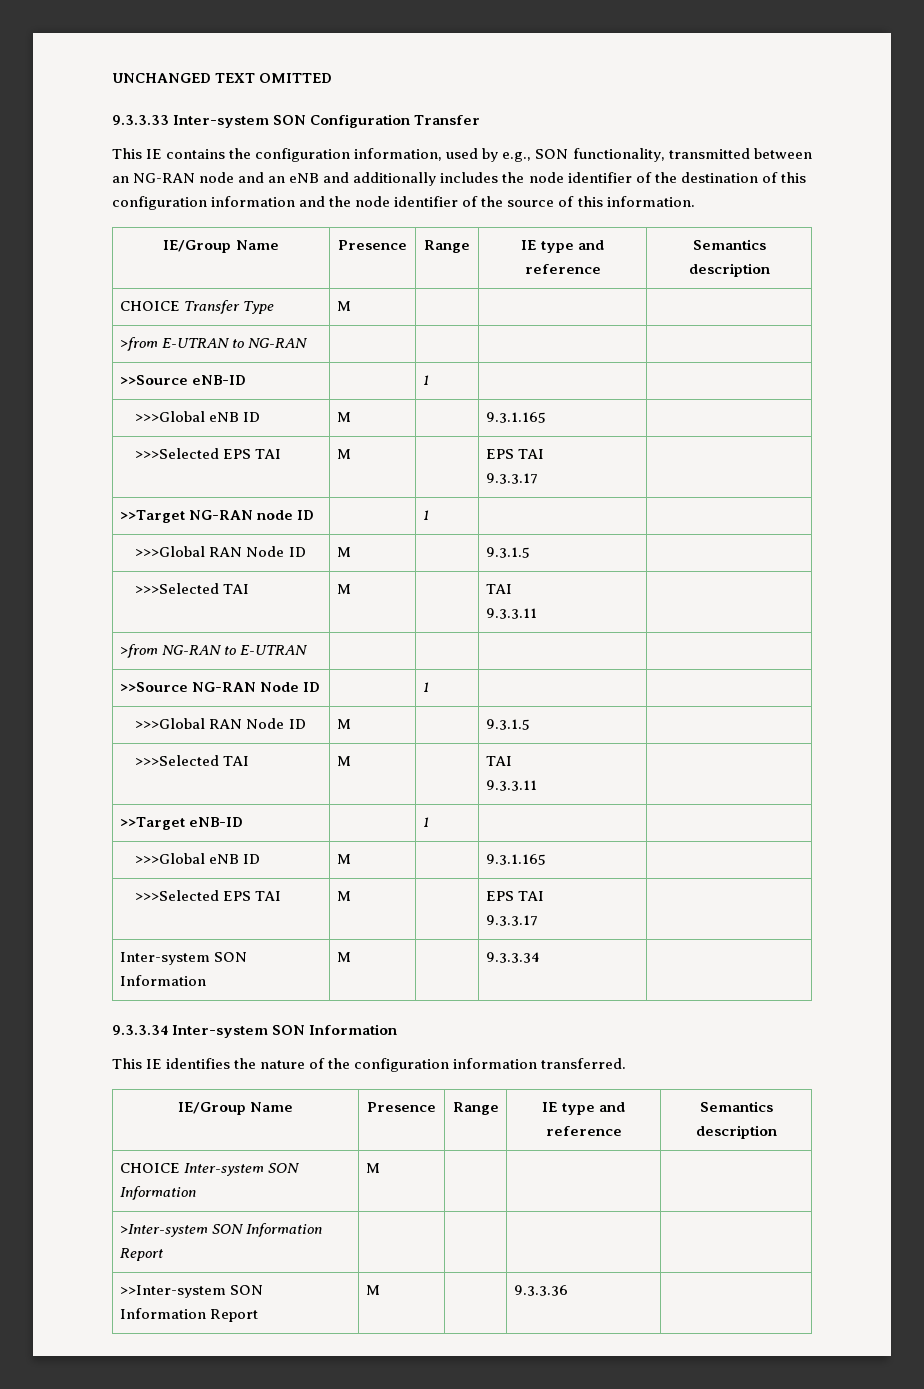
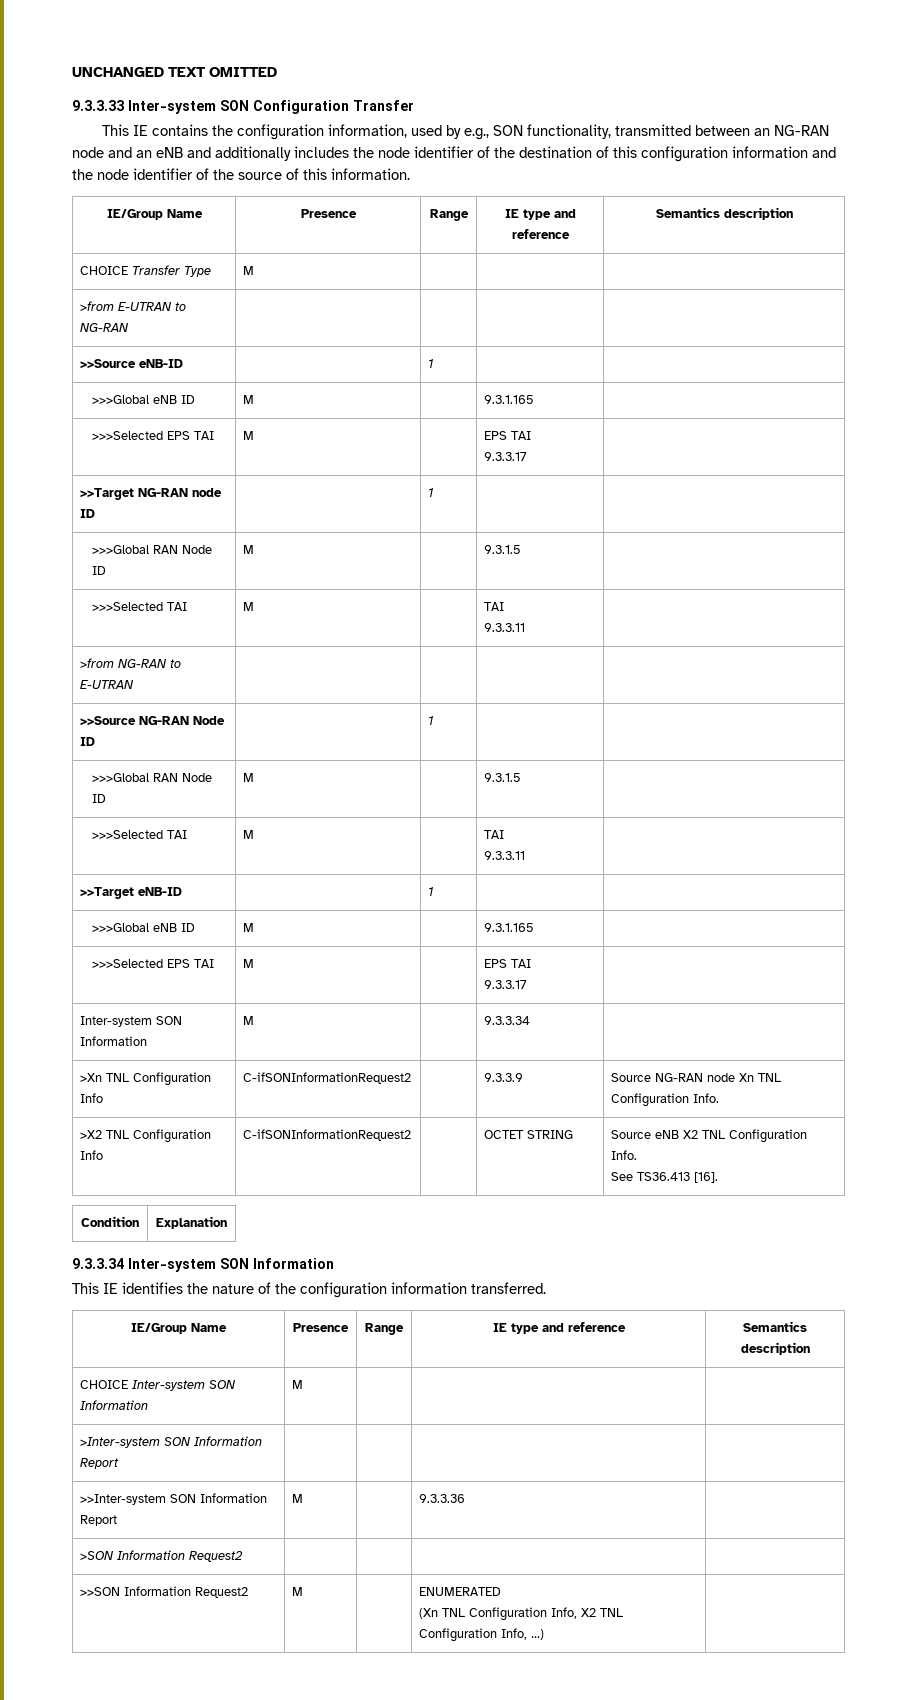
+ >Xn TNL Configuration Info | C-ifSONInformationRequest2 | | 9.3.3.9 | Source NG-RAN node Xn TNL Configuration Info.
+ >X2 TNL Configuration Info | C-ifSONInformationRequest2 | | OCTET STRING | Source eNB X2 TNL Configuration Info.
+ See TS36.413 [16].
+ Condition | Explanation
+ >SON Information Request2 | | | |
+ >>SON Information Request2 | M | | ENUMERATED
+ (Xn TNL Configuration Info, X2 TNL Configuration Info, …) |

